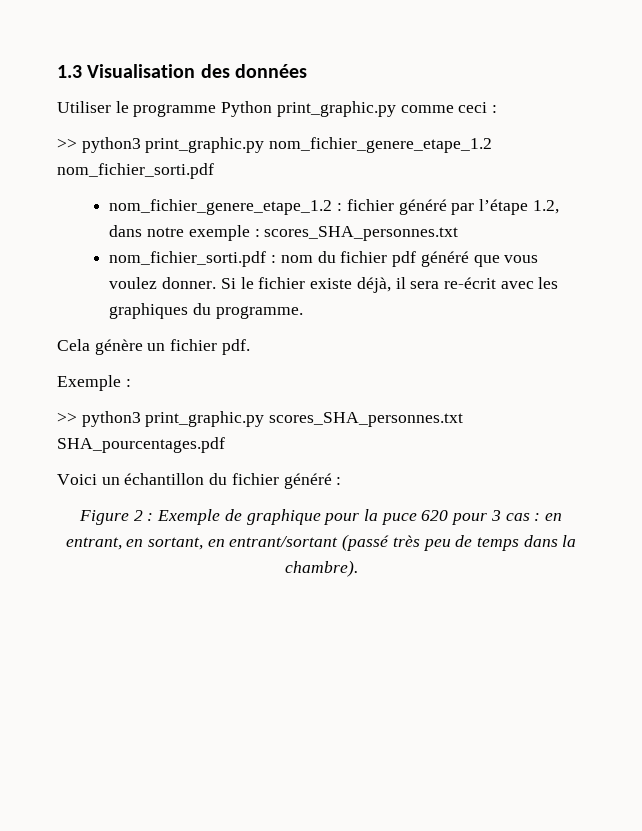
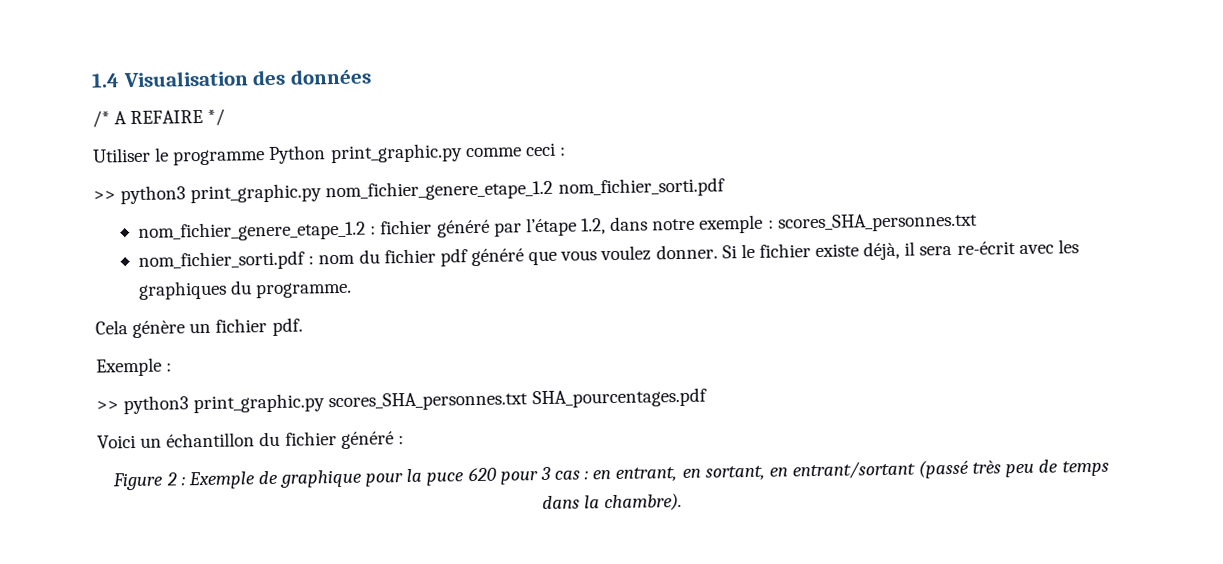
- 1.3 Visualisation des données
+ 1.4 Visualisation des données
+ /* A REFAIRE */

